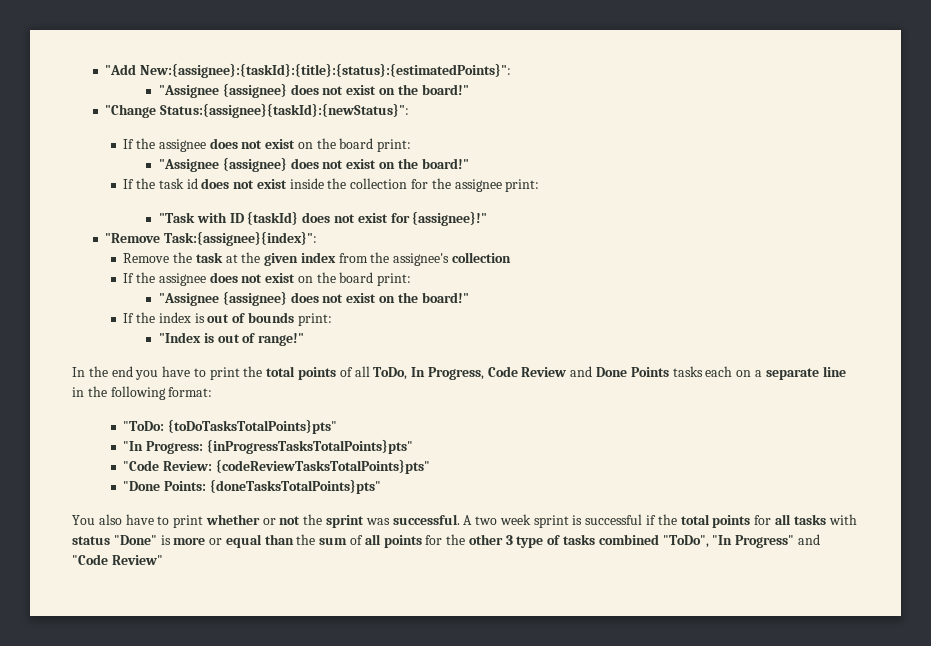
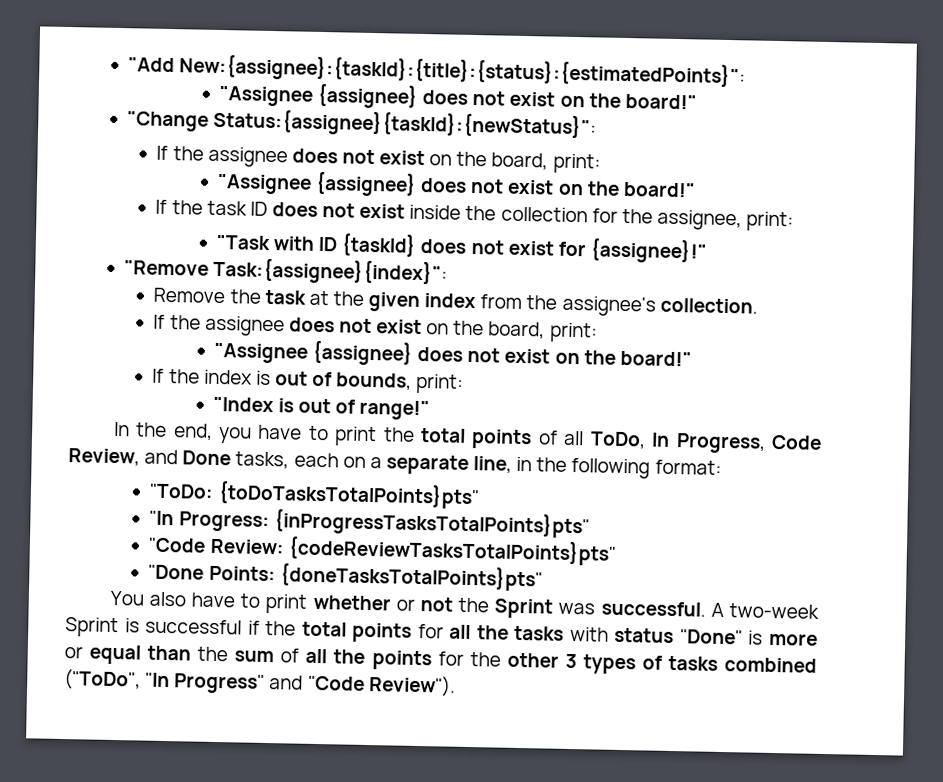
  "Change Status:{assignee}{taskId}:{newStatus}":
- If the assignee does not exist on the board print:
+ If the assignee does not exist on the board, print:
- If the task id does not exist inside the collection for the assignee print:
+ If the task ID does not exist inside the collection for the assignee, print:
- Remove the task at the given index from the assignee's collection
- If the assignee does not exist on the board print:
+ Remove the task at the given index from the assignee's collection.
+ If the assignee does not exist on the board, print:
- If the index is out of bounds print:
+ If the index is out of bounds, print:
- In the end you have to print the total points of all ToDo, In Progress, Code Review and Done Points tasks each on a separate line in the following format:
+ In the end, you have to print the total points of all ToDo, In Progress, Code Review, and Done tasks, each on a separate line, in the following format:
- You also have to print whether or not the sprint was successful.
+ You also have to print whether or not the Sprint was successful.
- A two week sprint is successful if the total points for all tasks with status "Done" is more or equal than the sum of all points for the other 3 type of tasks combined "ToDo", "In Progress" and "Code Review"
+ A two-week Sprint is successful if the total points for all the tasks with status "Done" is more or equal than the sum of all the points for the other 3 types of tasks combined ("ToDo", "In Progress" and "Code Review").

